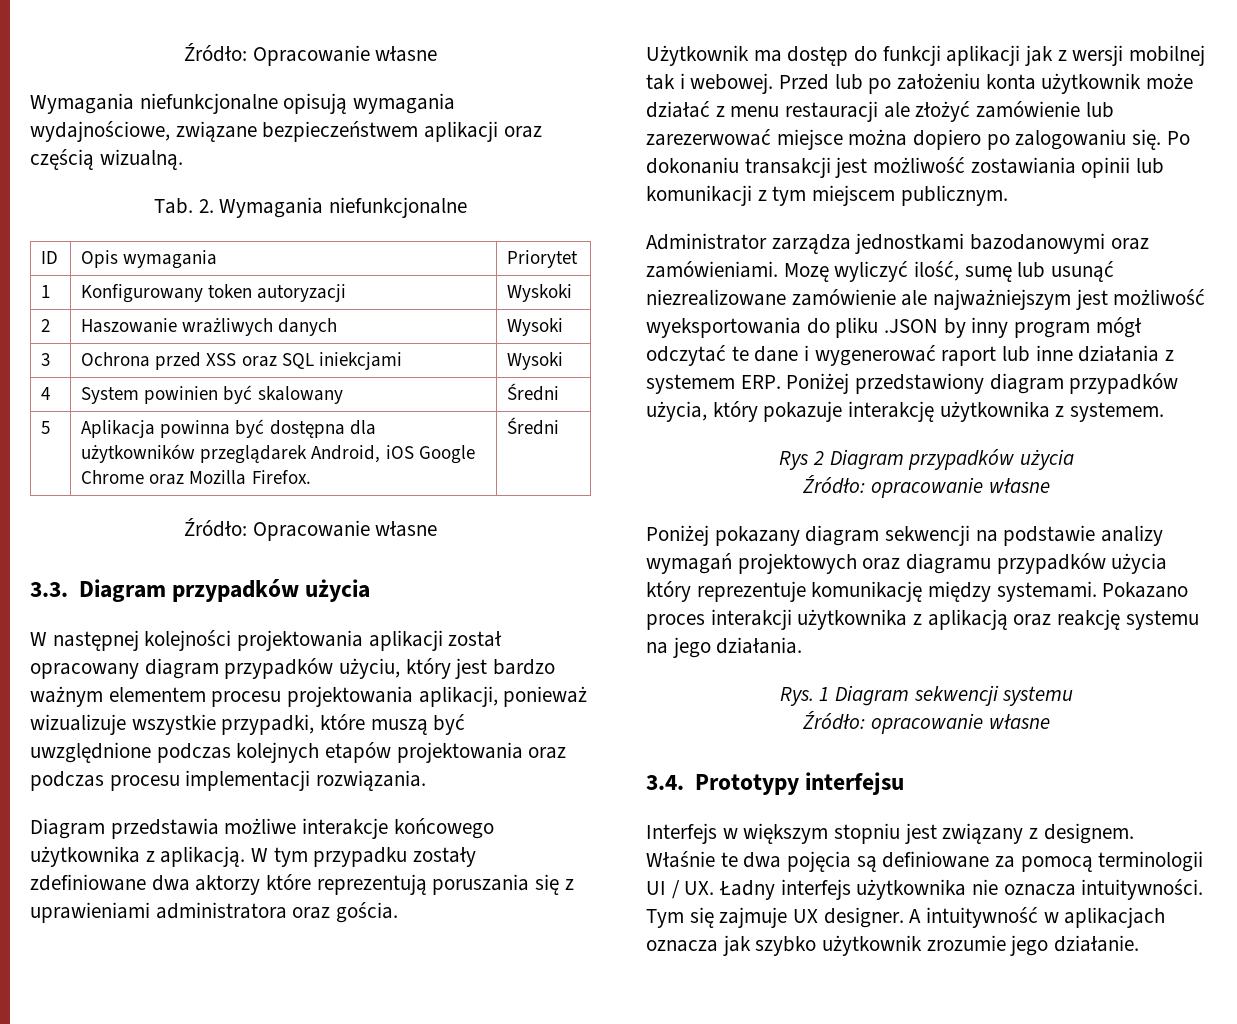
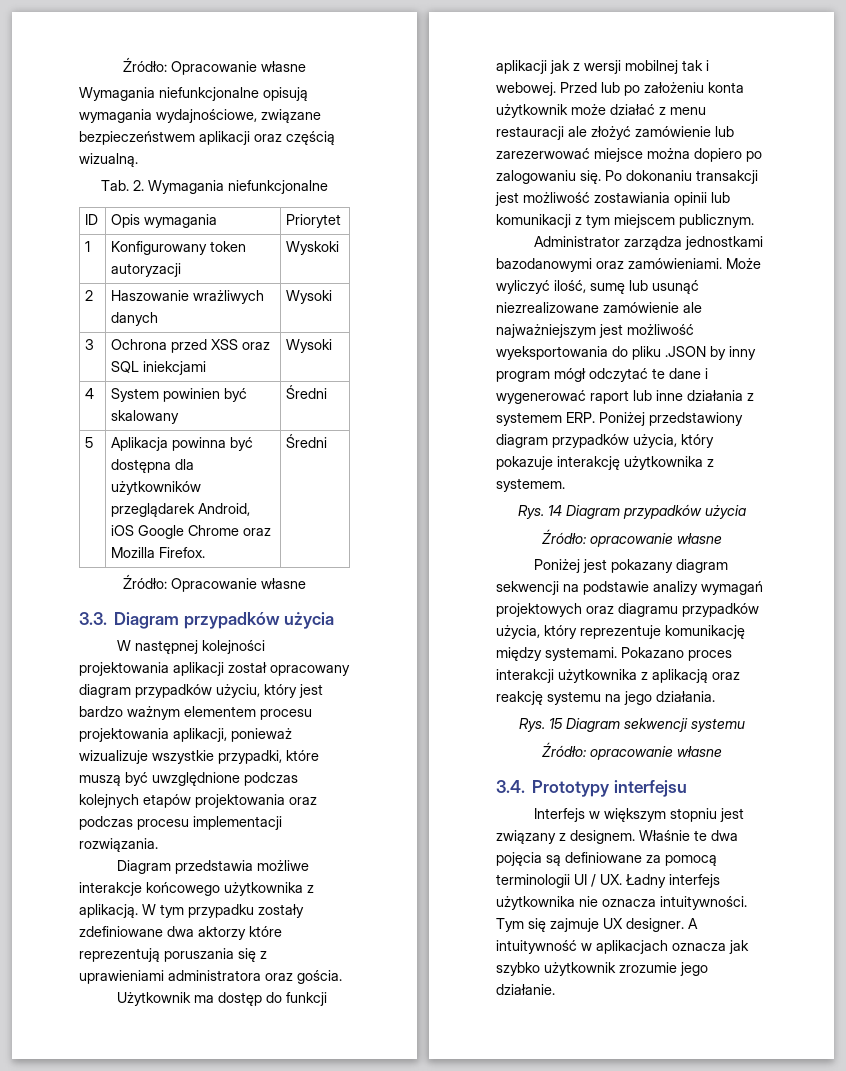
- Mozę wyliczyć ilość, sumę lub usunąć niezrealizowane zamówienie ale najważniejszym jest możliwość wyeksportowania do pliku .JSON by inny program mógł odczytać te dane i wygenerować raport lub inne działania z systemem ERP. Poniżej przedstawiony diagram przypadków użycia, który pokazuje interakcję użytkownika z systemem.
+ Może wyliczyć ilość, sumę lub usunąć niezrealizowane zamówienie ale najważniejszym jest możliwość wyeksportowania do pliku .JSON by inny program mógł odczytać te dane i wygenerować raport lub inne działania z systemem ERP. Poniżej przedstawiony diagram przypadków użycia, który pokazuje interakcję użytkownika z systemem.
- Rys 2 Diagram przypadków użycia
+ Rys. 14 Diagram przypadków użycia
- Poniżej pokazany diagram sekwencji na podstawie analizy wymagań projektowych oraz diagramu przypadków użycia który reprezentuje komunikację między systemami.
+ Poniżej jest pokazany diagram sekwencji na podstawie analizy wymagań projektowych oraz diagramu przypadków użycia, który reprezentuje komunikację między systemami.
- Rys. 1 Diagram sekwencji systemu
+ Rys. 15 Diagram sekwencji systemu

